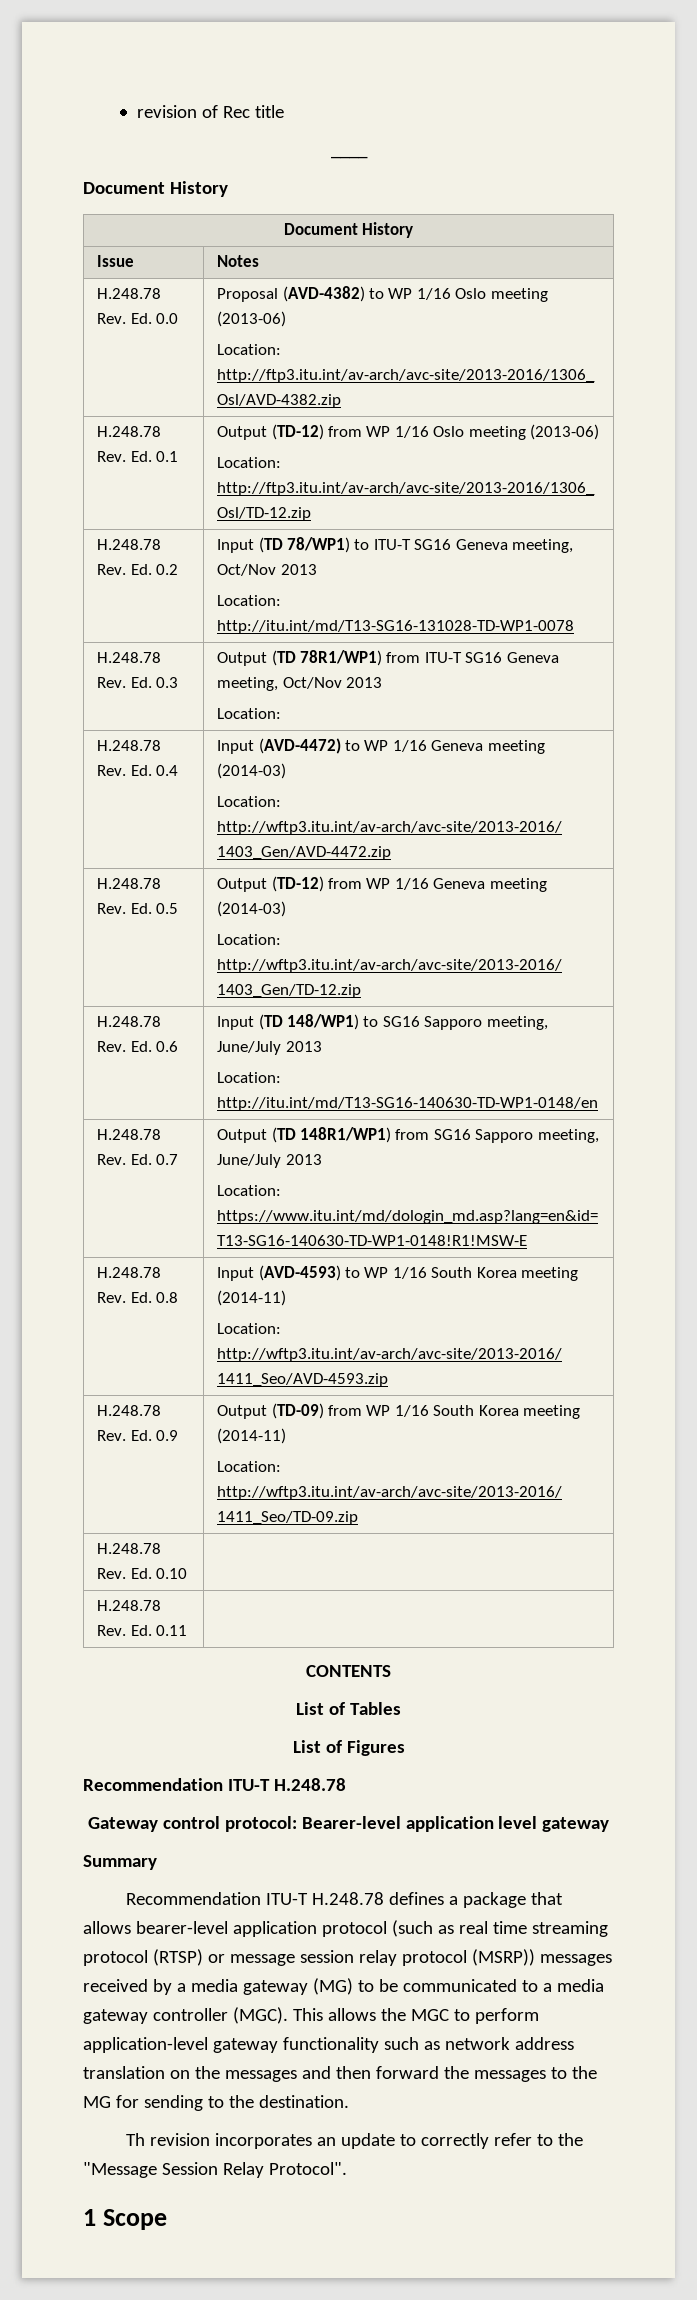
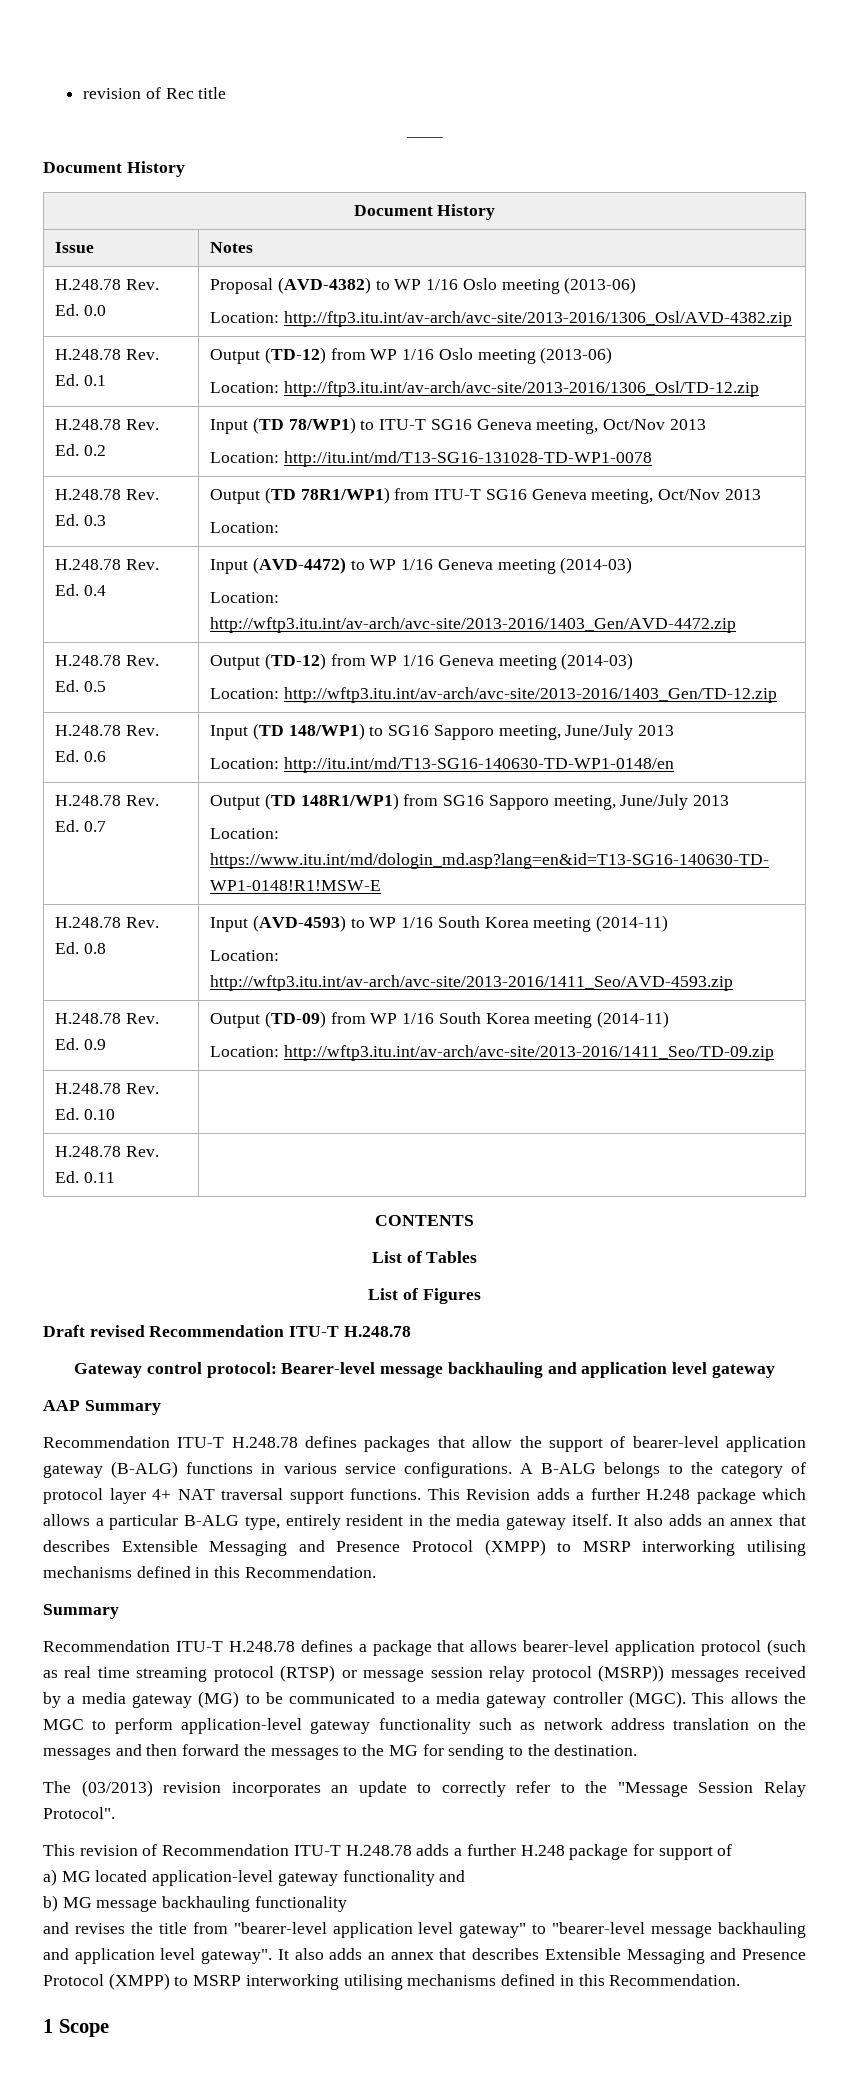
  List of Figures
- Recommendation ITU-T H.248.78
+ Draft revised Recommendation ITU-T H.248.78
- Gateway control protocol: Bearer-level application level gateway
+ Gateway control protocol: Bearer-level message backhauling and application level gateway
+ AAP Summary
+ Recommendation ITU-T H.248.78 defines packages that allow the support of bearer-level application gateway (B-ALG) functions in various service configurations. A B-ALG belongs to the category of protocol layer 4+ NAT traversal support functions. This Revision adds a further H.248 package which allows a particular B-ALG type, entirely resident in the media gateway itself. It also adds an annex that describes Extensible Messaging and Presence Protocol (XMPP) to MSRP interworking utilising mechanisms defined in this Recommendation.
- Th revision incorporates an update to correctly refer to the "Message Session Relay Protocol".
+ The (03/2013) revision incorporates an update to correctly refer to the "Message Session Relay Protocol".
+ This revision of Recommendation ITU-T H.248.78 adds a further H.248 package for support of
+ a) MG located application-level gateway functionality and
+ b) MG message backhauling functionality
+ and revises the title from "bearer-level application level gateway" to "bearer-level message backhauling and application level gateway". It also adds an annex that describes Extensible Messaging and Presence Protocol (XMPP) to MSRP interworking utilising mechanisms defined in this Recommendation.

